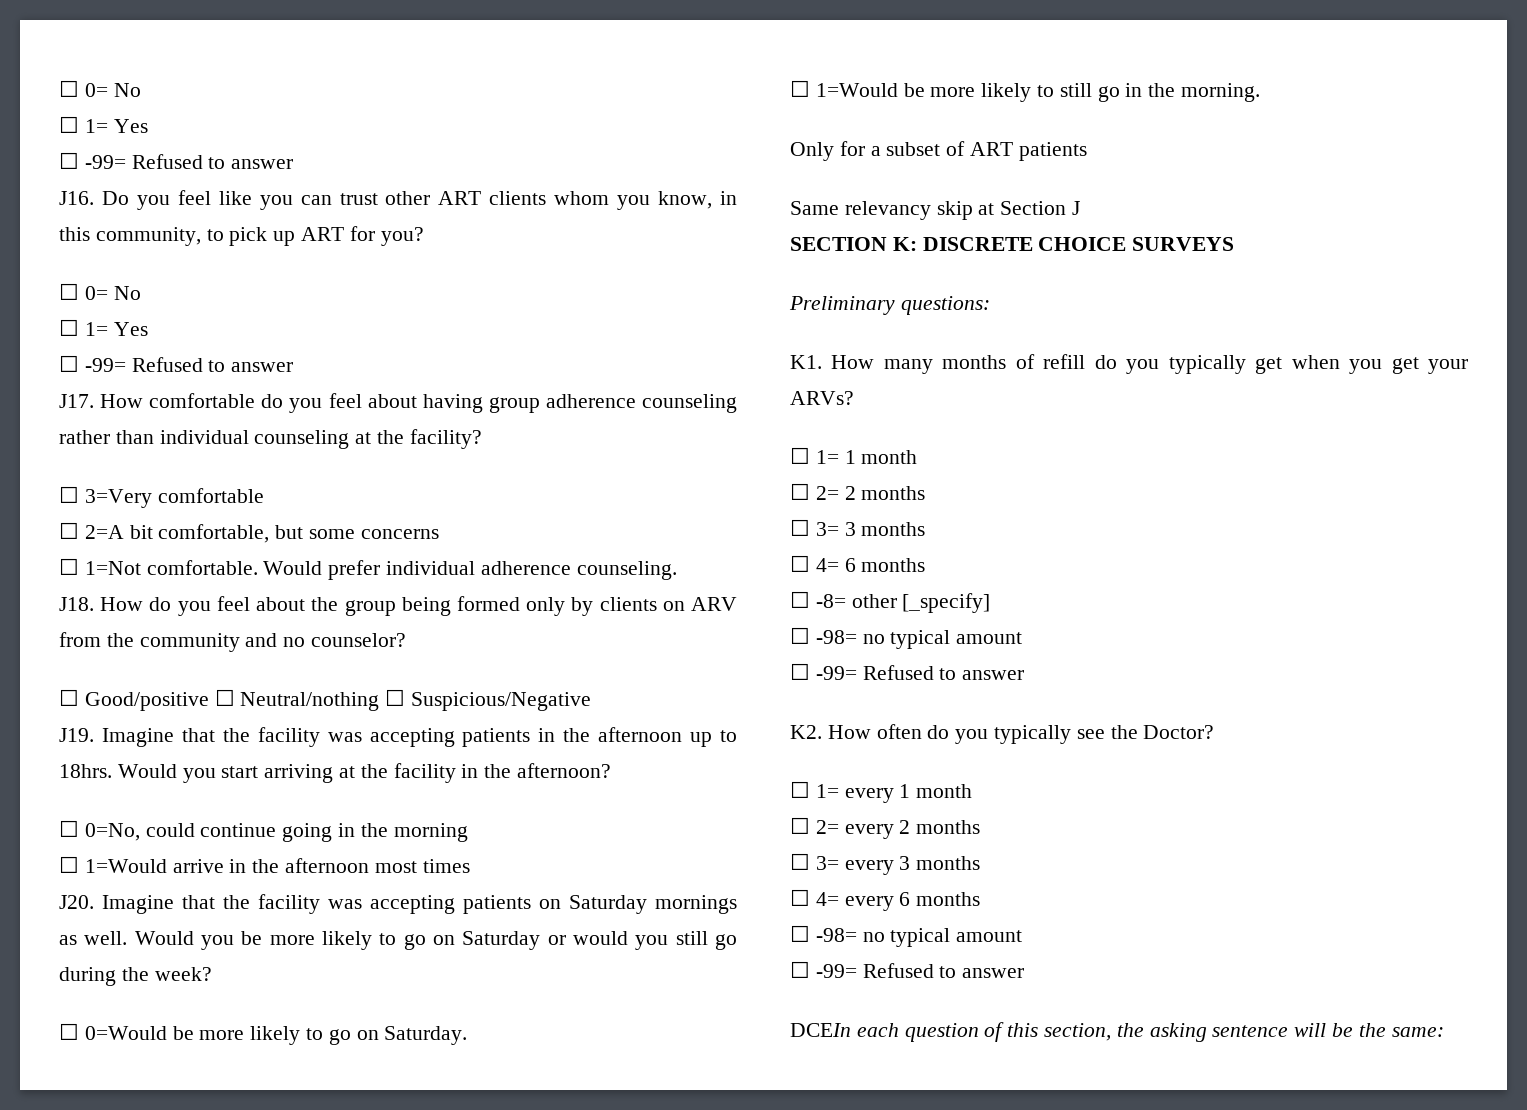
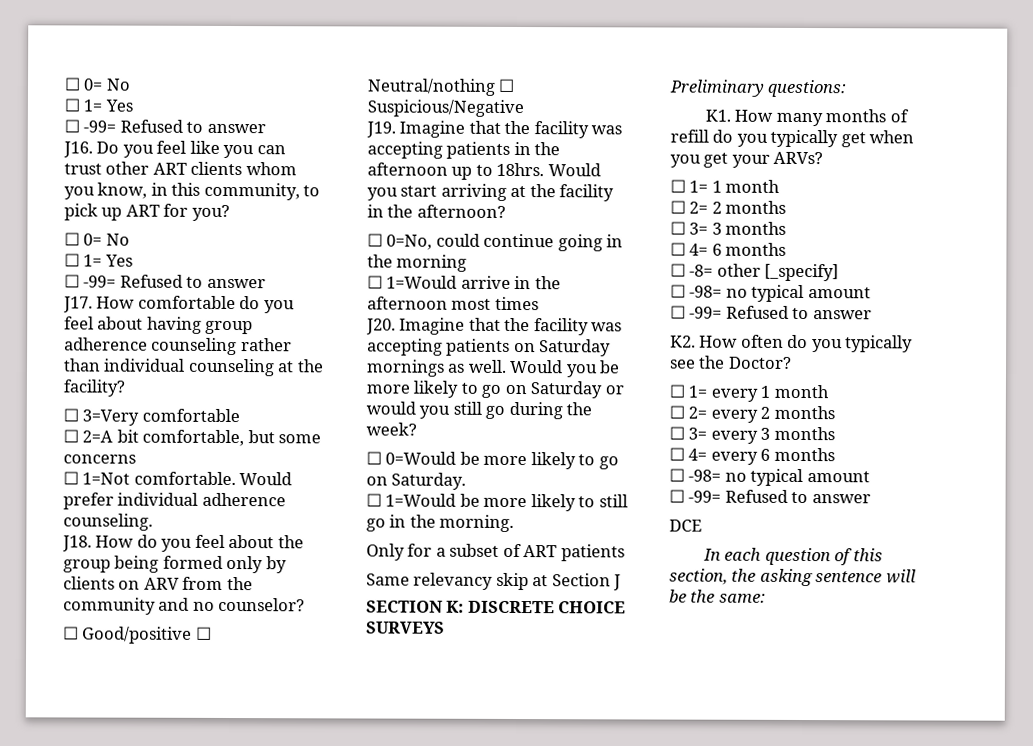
- DCEIn each question of this section, the asking sentence will be the same:
+ DCE
+ In each question of this section, the asking sentence will be the same:

